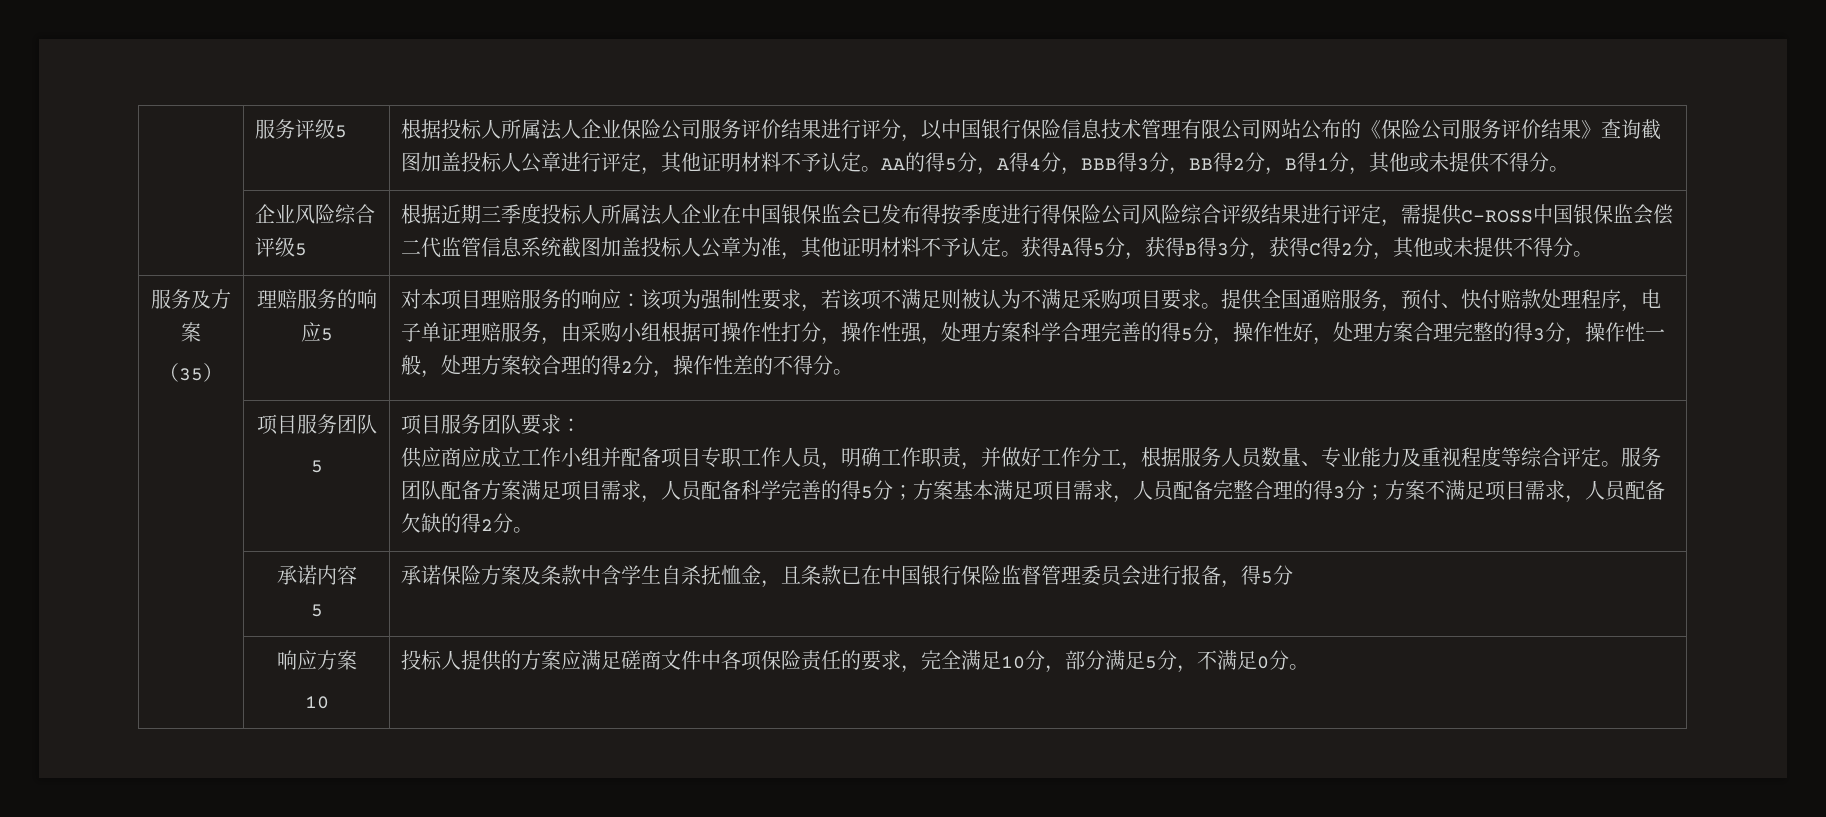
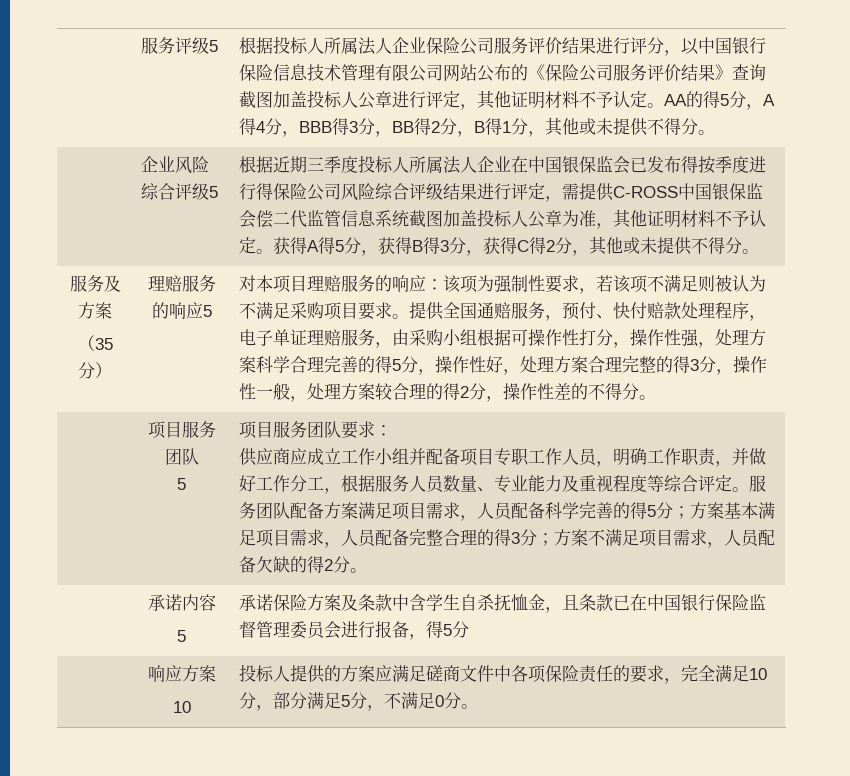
- （35）
+ （35分）

